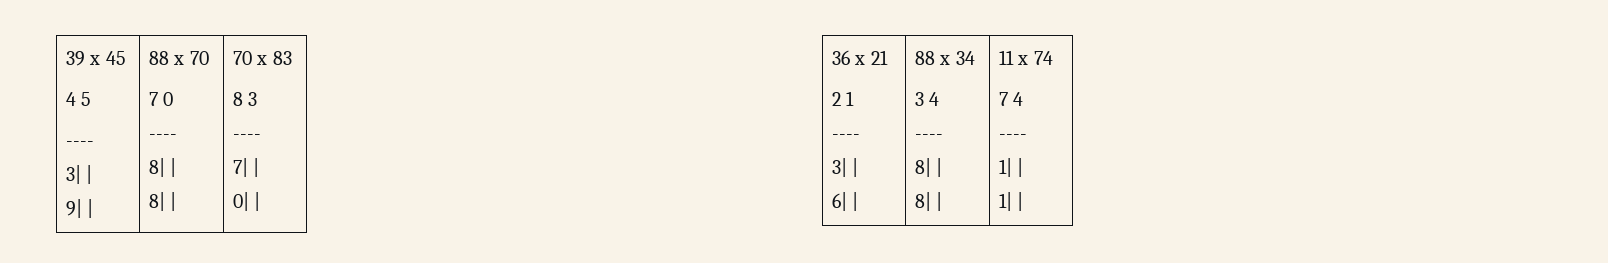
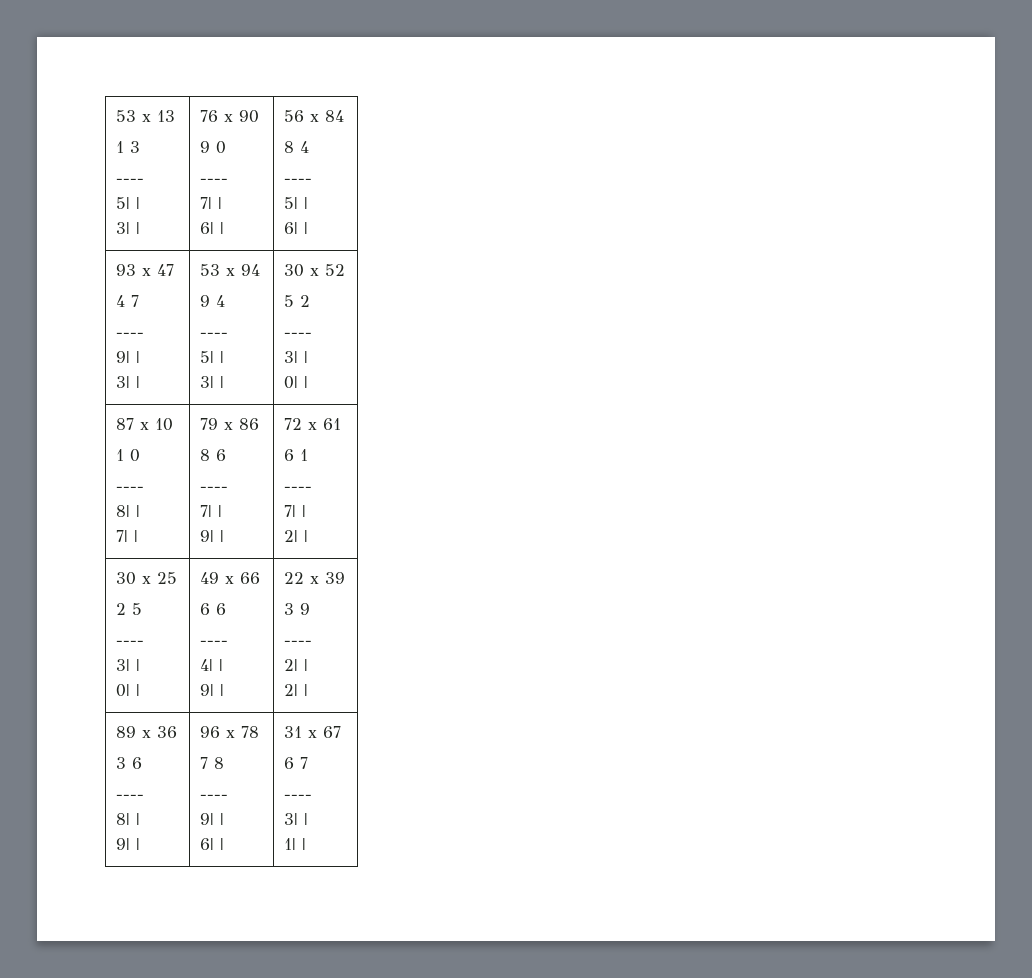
- 39 x 45
- 4 5
+ 53 x 13
+ 1 3
+ ----
+ 5| |
+ 3| | | 76 x 90
+ 9 0
+ ----
+ 7| |
+ 6| | | 56 x 84
+ 8 4
+ ----
+ 5| |
+ 6| |
+ 93 x 47
+ 4 7
+ ----
+ 9| |
+ 3| | | 53 x 94
+ 9 4
+ ----
+ 5| |
+ 3| | | 30 x 52
+ 5 2
  ----
  3| |
- 9| | | 88 x 70
- 7 0
+ 0| |
+ 87 x 10
+ 1 0
  ----
  8| |
- 8| | | 70 x 83
- 8 3
+ 7| | | 79 x 86
+ 8 6
  ----
  7| |
- 0| |
- 36 x 21
- 2 1
+ 9| | | 72 x 61
+ 6 1
+ ----
+ 7| |
+ 2| |
+ 30 x 25
+ 2 5
  ----
  3| |
- 6| | | 88 x 34
- 3 4
+ 0| | | 49 x 66
+ 6 6
+ ----
+ 4| |
+ 9| | | 22 x 39
+ 3 9
+ ----
+ 2| |
+ 2| |
+ 89 x 36
+ 3 6
  ----
  8| |
- 8| | | 11 x 74
- 7 4
+ 9| | | 96 x 78
+ 7 8
  ----
- 1| |
+ 9| |
+ 6| | | 31 x 67
+ 6 7
+ ----
+ 3| |

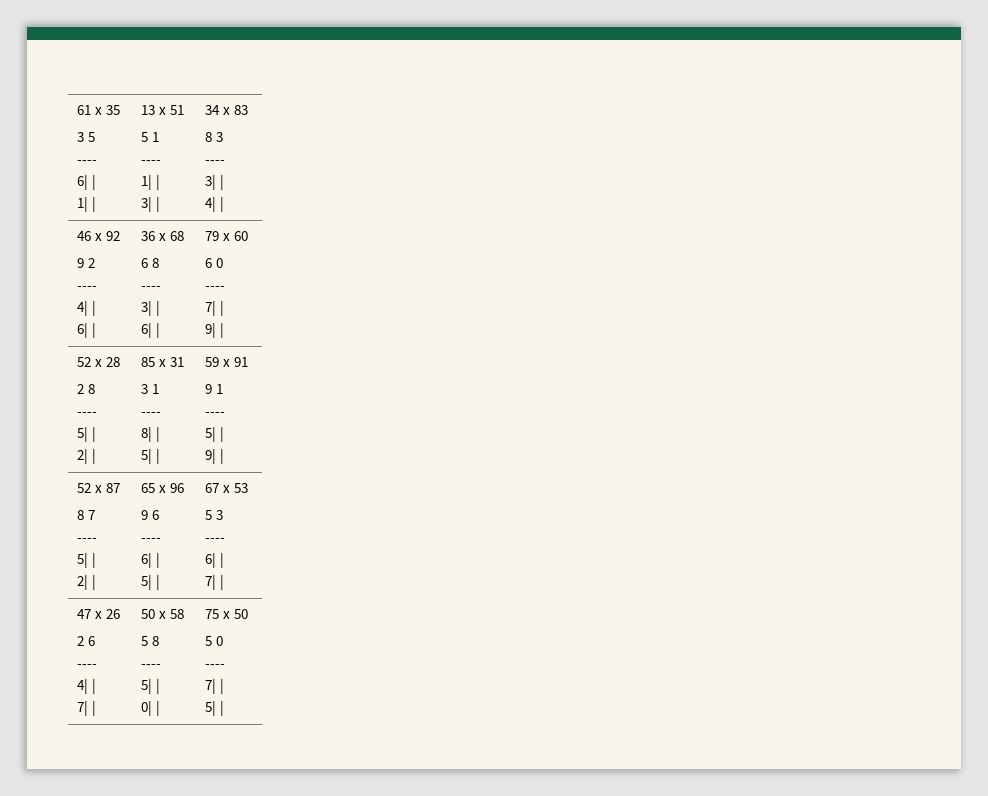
- 53 x 13
- 1 3
+ 61 x 35
+ 3 5
+ ----
+ 6| |
+ 1| | | 13 x 51
+ 5 1
+ ----
+ 1| |
+ 3| | | 34 x 83
+ 8 3
+ ----
+ 3| |
+ 4| |
+ 46 x 92
+ 9 2
+ ----
+ 4| |
+ 6| | | 36 x 68
+ 6 8
+ ----
+ 3| |
+ 6| | | 79 x 60
+ 6 0
+ ----
+ 7| |
+ 9| |
+ 52 x 28
+ 2 8
  ----
  5| |
- 3| | | 76 x 90
- 9 0
+ 2| | | 85 x 31
+ 3 1
+ ----
+ 8| |
+ 5| | | 59 x 91
+ 9 1
+ ----
+ 5| |
+ 9| |
+ 52 x 87
+ 8 7
+ ----
+ 5| |
+ 2| | | 65 x 96
+ 9 6
+ ----
+ 6| |
+ 5| | | 67 x 53
+ 5 3
+ ----
+ 6| |
+ 7| |
+ 47 x 26
+ 2 6
+ ----
+ 4| |
+ 7| | | 50 x 58
+ 5 8
+ ----
+ 5| |
+ 0| | | 75 x 50
+ 5 0
  ----
  7| |
- 6| | | 56 x 84
- 8 4
- ----
  5| |
- 6| |
- 93 x 47
- 4 7
- ----
- 9| |
- 3| | | 53 x 94
- 9 4
- ----
- 5| |
- 3| | | 30 x 52
- 5 2
- ----
- 3| |
- 0| |
- 87 x 10
- 1 0
- ----
- 8| |
- 7| | | 79 x 86
- 8 6
- ----
- 7| |
- 9| | | 72 x 61
- 6 1
- ----
- 7| |
- 2| |
- 30 x 25
- 2 5
- ----
- 3| |
- 0| | | 49 x 66
- 6 6
- ----
- 4| |
- 9| | | 22 x 39
- 3 9
- ----
- 2| |
- 2| |
- 89 x 36
- 3 6
- ----
- 8| |
- 9| | | 96 x 78
- 7 8
- ----
- 9| |
- 6| | | 31 x 67
- 6 7
- ----
- 3| |
- 1| |

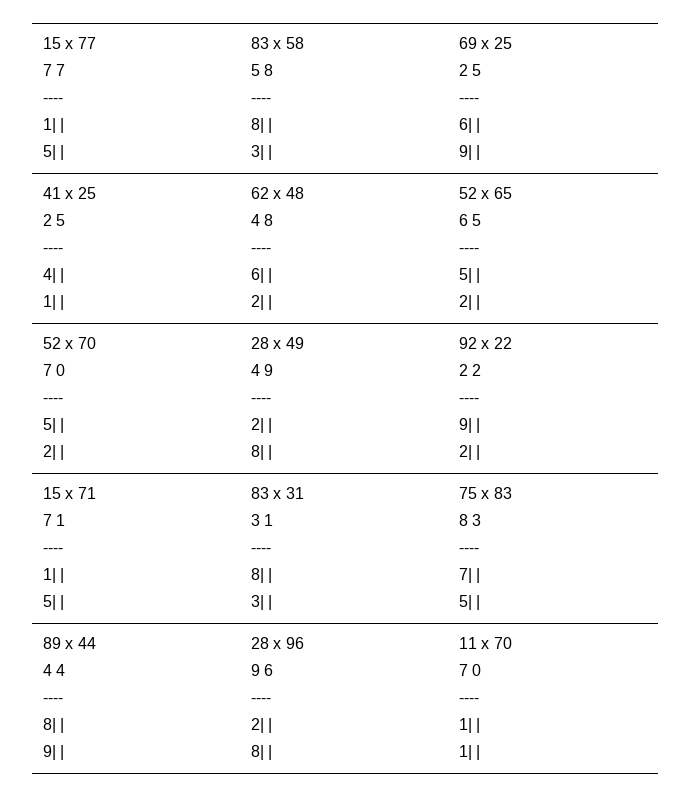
- 61 x 35
- 3 5
+ 15 x 77
+ 7 7
+ ----
+ 1| |
+ 5| | | 83 x 58
+ 5 8
+ ----
+ 8| |
+ 3| | | 69 x 25
+ 2 5
  ----
  6| |
- 1| | | 13 x 51
- 5 1
+ 9| |
+ 41 x 25
+ 2 5
+ ----
+ 4| |
+ 1| | | 62 x 48
+ 4 8
+ ----
+ 6| |
+ 2| | | 52 x 65
+ 6 5
+ ----
+ 5| |
+ 2| |
+ 52 x 70
+ 7 0
+ ----
+ 5| |
+ 2| | | 28 x 49
+ 4 9
+ ----
+ 2| |
+ 8| | | 92 x 22
+ 2 2
+ ----
+ 9| |
+ 2| |
+ 15 x 71
+ 7 1
  ----
  1| |
- 3| | | 34 x 83
- 8 3
- ----
- 3| |
- 4| |
- 46 x 92
- 9 2
- ----
- 4| |
- 6| | | 36 x 68
- 6 8
- ----
- 3| |
- 6| | | 79 x 60
- 6 0
- ----
- 7| |
- 9| |
- 52 x 28
- 2 8
- ----
- 5| |
- 2| | | 85 x 31
+ 5| | | 83 x 31
  3 1
  ----
  8| |
- 5| | | 59 x 91
- 9 1
- ----
- 5| |
- 9| |
- 52 x 87
- 8 7
- ----
- 5| |
- 2| | | 65 x 96
- 9 6
- ----
- 6| |
- 5| | | 67 x 53
- 5 3
- ----
- 6| |
- 7| |
- 47 x 26
- 2 6
- ----
- 4| |
- 7| | | 50 x 58
- 5 8
- ----
- 5| |
- 0| | | 75 x 50
- 5 0
+ 3| | | 75 x 83
+ 8 3
  ----
  7| |
  5| |
+ 89 x 44
+ 4 4
+ ----
+ 8| |
+ 9| | | 28 x 96
+ 9 6
+ ----
+ 2| |
+ 8| | | 11 x 70
+ 7 0
+ ----
+ 1| |
+ 1| |

